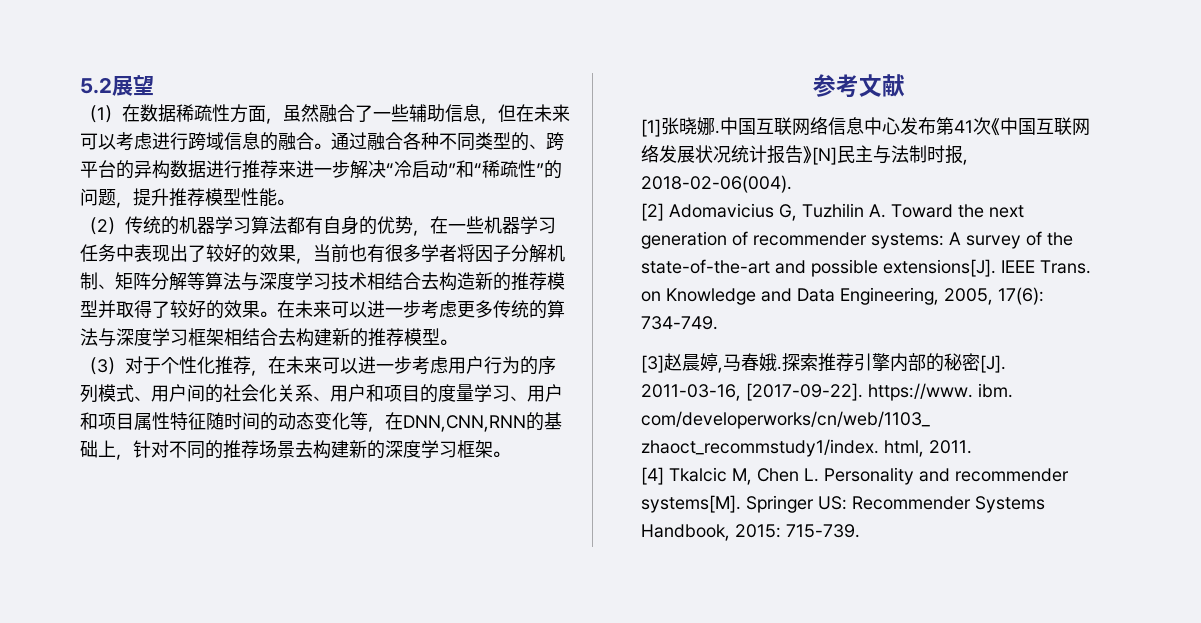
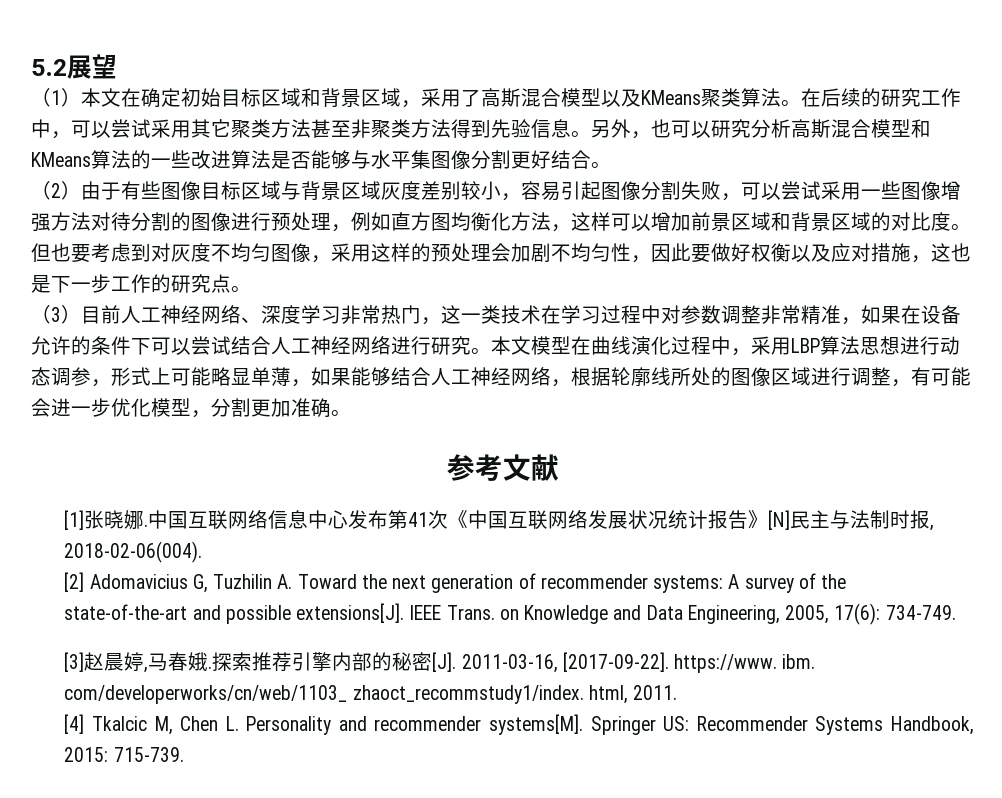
- （1）在数据稀疏性方面，虽然融合了一些辅助信息，但在未来可以考虑进行跨域信息的融合。通过融合各种不同类型的、跨平台的异构数据进行推荐来进一步解决“冷启动”和“稀疏性”的问题，提升推荐模型性能。
- （2）传统的机器学习算法都有自身的优势，在一些机器学习任务中表现出了较好的效果，当前也有很多学者将因子分解机制、矩阵分解等算法与深度学习技术相结合去构造新的推荐模型并取得了较好的效果。在未来可以进一步考虑更多传统的算法与深度学习框架相结合去构建新的推荐模型。
- （3）对于个性化推荐，在未来可以进一步考虑用户行为的序列模式、用户间的社会化关系、用户和项目的度量学习、用户和项目属性特征随时间的动态变化等，在DNN,CNN,RNN的基础上，针对不同的推荐场景去构建新的深度学习框架。
+ （1）本文在确定初始目标区域和背景区域，采用了高斯混合模型以及KMeans聚类算法。在后续的研究工作中，可以尝试采用其它聚类方法甚至非聚类方法得到先验信息。另外，也可以研究分析高斯混合模型和KMeans算法的一些改进算法是否能够与水平集图像分割更好结合。
+ （2）由于有些图像目标区域与背景区域灰度差别较小，容易引起图像分割失败，可以尝试采用一些图像增强方法对待分割的图像进行预处理，例如直方图均衡化方法，这样可以增加前景区域和背景区域的对比度。但也要考虑到对灰度不均匀图像，采用这样的预处理会加剧不均匀性，因此要做好权衡以及应对措施，这也是下一步工作的研究点。
+ （3）目前人工神经网络、深度学习非常热门，这一类技术在学习过程中对参数调整非常精准，如果在设备允许的条件下可以尝试结合人工神经网络进行研究。本文模型在曲线演化过程中，采用LBP算法思想进行动态调参，形式上可能略显单薄，如果能够结合人工神经网络，根据轮廓线所处的图像区域进行调整，有可能会进一步优化模型，分割更加准确。

